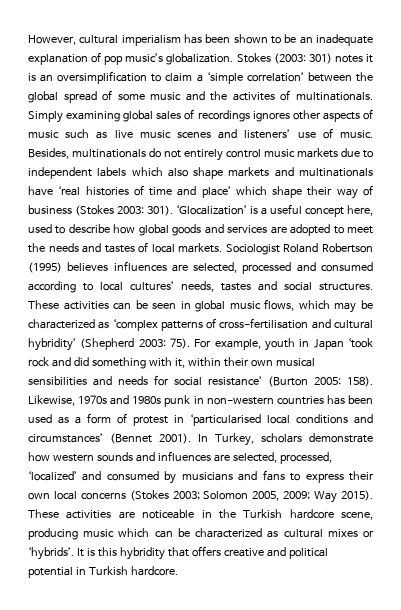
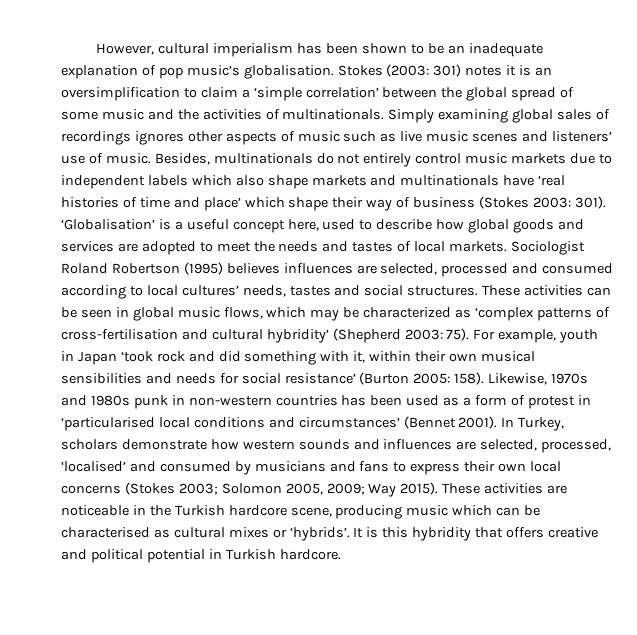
- However, cultural imperialism has been shown to be an inadequate explanation of pop music’s globalization.
+ However, cultural imperialism has been shown to be an inadequate explanation of pop music’s globalisation.
- Stokes (2003: 301) notes it is an oversimplification to claim a ‘simple correlation’ between the global spread of some music and the activites of multinationals.
+ Stokes (2003: 301) notes it is an oversimplification to claim a ‘simple correlation’ between the global spread of some music and the activities of multinationals.
- ‘Glocalization’ is a useful concept here, used to describe how global goods and services are adopted to meet the needs and tastes of local markets.
+ ‘Globalisation’ is a useful concept here, used to describe how global goods and services are adopted to meet the needs and tastes of local markets.
- In Turkey, scholars demonstrate how western sounds and influences are selected, processed, ‘localized’ and consumed by musicians and fans to express their own local concerns (Stokes 2003; Solomon 2005, 2009; Way 2015).
+ In Turkey, scholars demonstrate how western sounds and influences are selected, processed, ‘localised’ and consumed by musicians and fans to express their own local concerns (Stokes 2003; Solomon 2005, 2009; Way 2015).
- These activities are noticeable in the Turkish hardcore scene, producing music which can be characterized as cultural mixes or ‘hybrids’.
+ These activities are noticeable in the Turkish hardcore scene, producing music which can be characterised as cultural mixes or ‘hybrids’.

